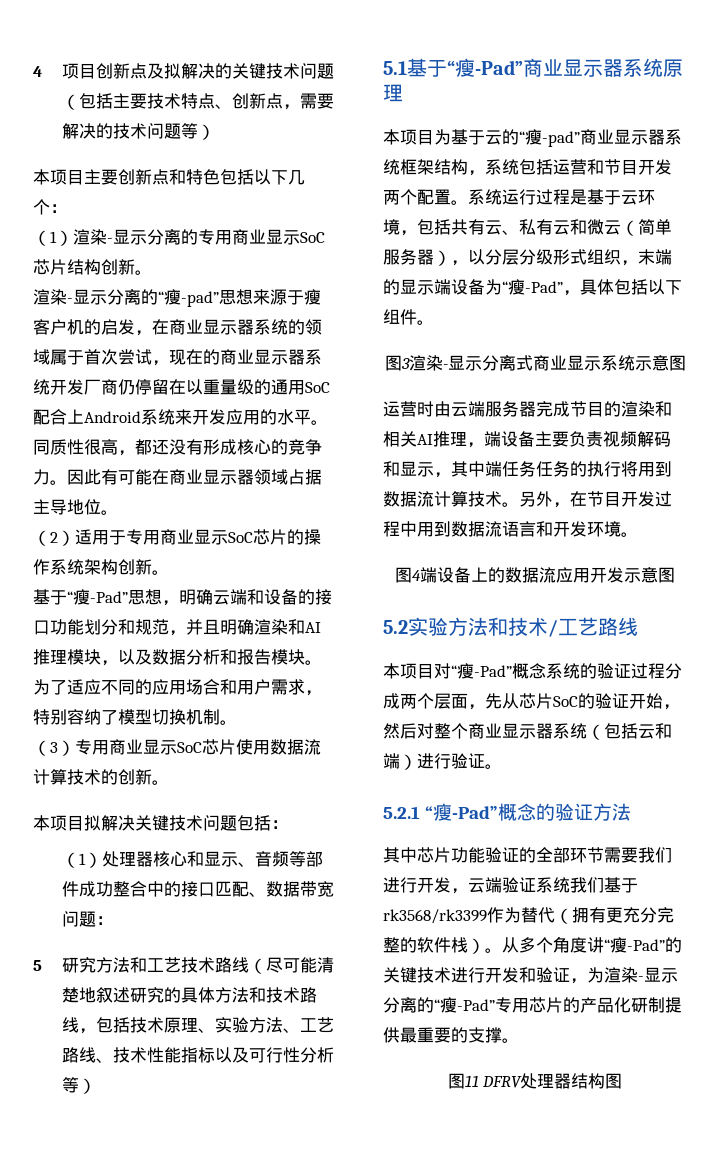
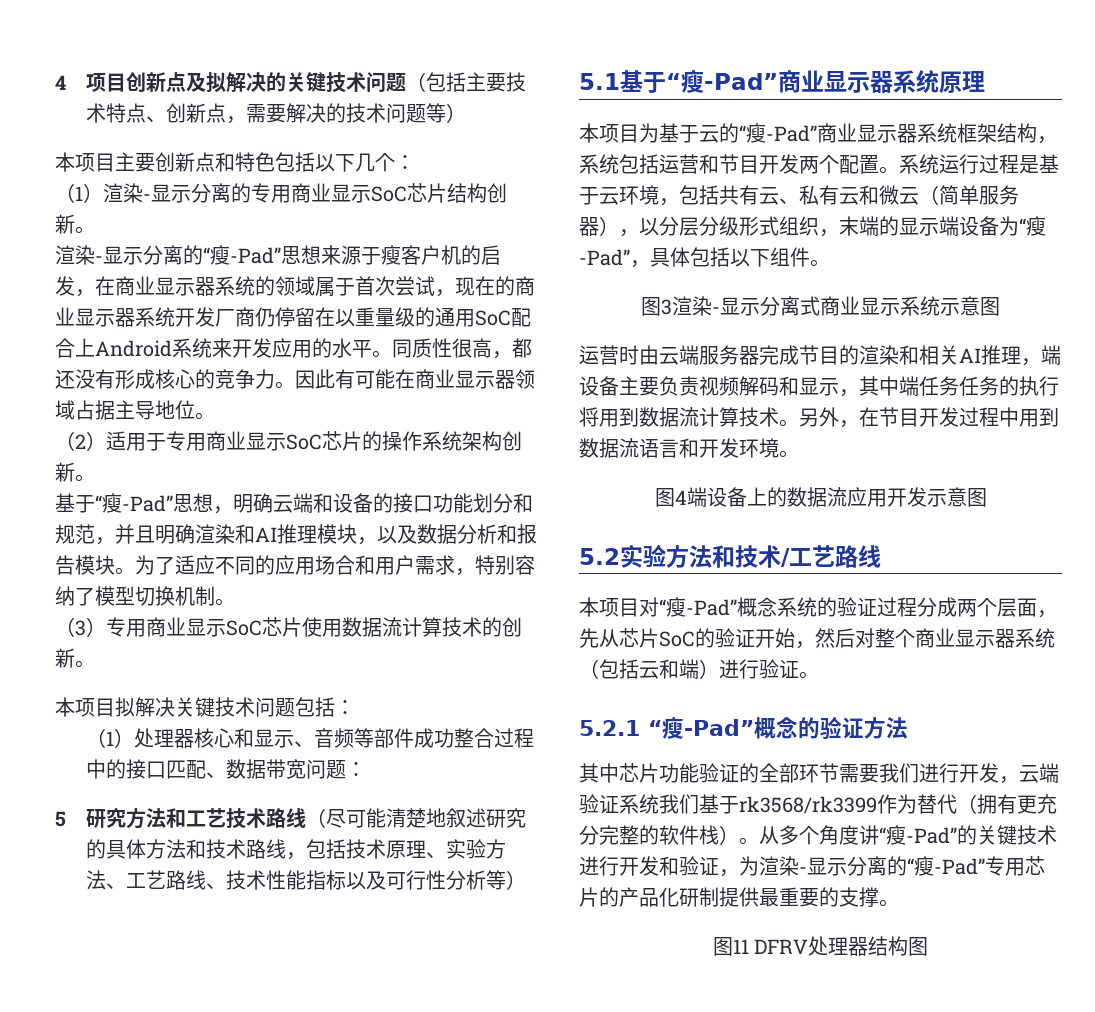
- 渲染-显示分离的“瘦-pad”思想来源于瘦客户机的启发，在商业显示器系统的领域属于首次尝试，现在的商业显示器系统开发厂商仍停留在以重量级的通用SoC配合上Android系统来开发应用的水平。
+ 渲染-显示分离的“瘦-Pad”思想来源于瘦客户机的启发，在商业显示器系统的领域属于首次尝试，现在的商业显示器系统开发厂商仍停留在以重量级的通用SoC配合上Android系统来开发应用的水平。
- （1）处理器核心和显示、音频等部件成功整合中的接口匹配、数据带宽问题：
+ （1）处理器核心和显示、音频等部件成功整合过程中的接口匹配、数据带宽问题：
- 本项目为基于云的“瘦-pad”商业显示器系统框架结构，系统包括运营和节目开发两个配置。
+ 本项目为基于云的“瘦-Pad”商业显示器系统框架结构，系统包括运营和节目开发两个配置。

